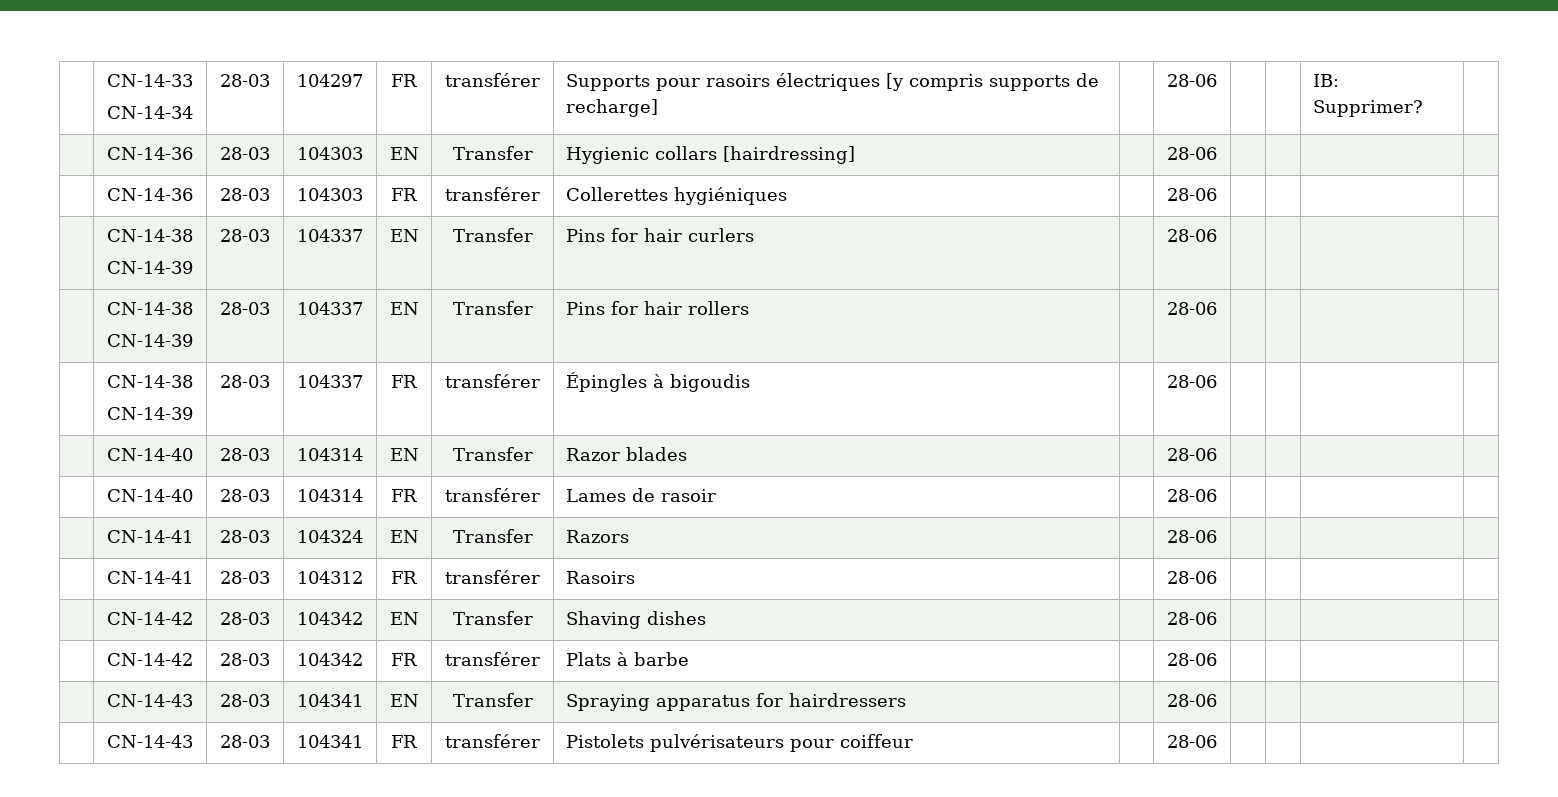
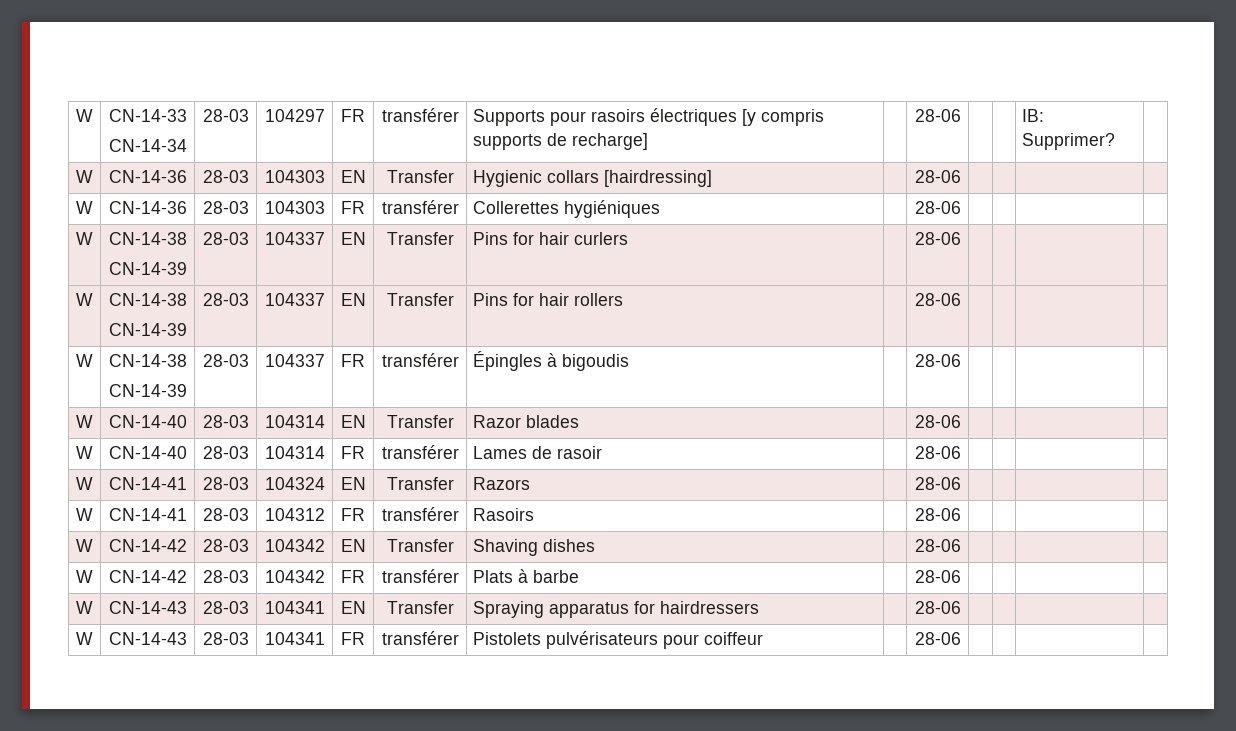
- | CN-14-33
+ W | CN-14-33
- | CN-14-36 | 28-03 | 104303 | EN | Transfer | Hygienic collars [hairdressing] | | 28-06 | | | |
+ W | CN-14-36 | 28-03 | 104303 | EN | Transfer | Hygienic collars [hairdressing] | | 28-06 | | | |
- | CN-14-36 | 28-03 | 104303 | FR | transférer | Collerettes hygiéniques | | 28-06 | | | |
- | CN-14-38
+ W | CN-14-36 | 28-03 | 104303 | FR | transférer | Collerettes hygiéniques | | 28-06 | | | |
+ W | CN-14-38
  CN-14-39 | 28-03 | 104337 | EN | Transfer | Pins for hair curlers | | 28-06 | | | |
- | CN-14-38
+ W | CN-14-38
  CN-14-39 | 28-03 | 104337 | EN | Transfer | Pins for hair rollers | | 28-06 | | | |
- | CN-14-38
+ W | CN-14-38
- | CN-14-40 | 28-03 | 104314 | EN | Transfer | Razor blades | | 28-06 | | | |
+ W | CN-14-40 | 28-03 | 104314 | EN | Transfer | Razor blades | | 28-06 | | | |
- | CN-14-40 | 28-03 | 104314 | FR | transférer | Lames de rasoir | | 28-06 | | | |
+ W | CN-14-40 | 28-03 | 104314 | FR | transférer | Lames de rasoir | | 28-06 | | | |
- | CN-14-41 | 28-03 | 104324 | EN | Transfer | Razors | | 28-06 | | | |
+ W | CN-14-41 | 28-03 | 104324 | EN | Transfer | Razors | | 28-06 | | | |
- | CN-14-41 | 28-03 | 104312 | FR | transférer | Rasoirs | | 28-06 | | | |
+ W | CN-14-41 | 28-03 | 104312 | FR | transférer | Rasoirs | | 28-06 | | | |
- | CN-14-42 | 28-03 | 104342 | EN | Transfer | Shaving dishes | | 28-06 | | | |
+ W | CN-14-42 | 28-03 | 104342 | EN | Transfer | Shaving dishes | | 28-06 | | | |
- | CN-14-42 | 28-03 | 104342 | FR | transférer | Plats à barbe | | 28-06 | | | |
+ W | CN-14-42 | 28-03 | 104342 | FR | transférer | Plats à barbe | | 28-06 | | | |
- | CN-14-43 | 28-03 | 104341 | EN | Transfer | Spraying apparatus for hairdressers | | 28-06 | | | |
+ W | CN-14-43 | 28-03 | 104341 | EN | Transfer | Spraying apparatus for hairdressers | | 28-06 | | | |
- | CN-14-43 | 28-03 | 104341 | FR | transférer | Pistolets pulvérisateurs pour coiffeur | | 28-06 | | | |
+ W | CN-14-43 | 28-03 | 104341 | FR | transférer | Pistolets pulvérisateurs pour coiffeur | | 28-06 | | | |

